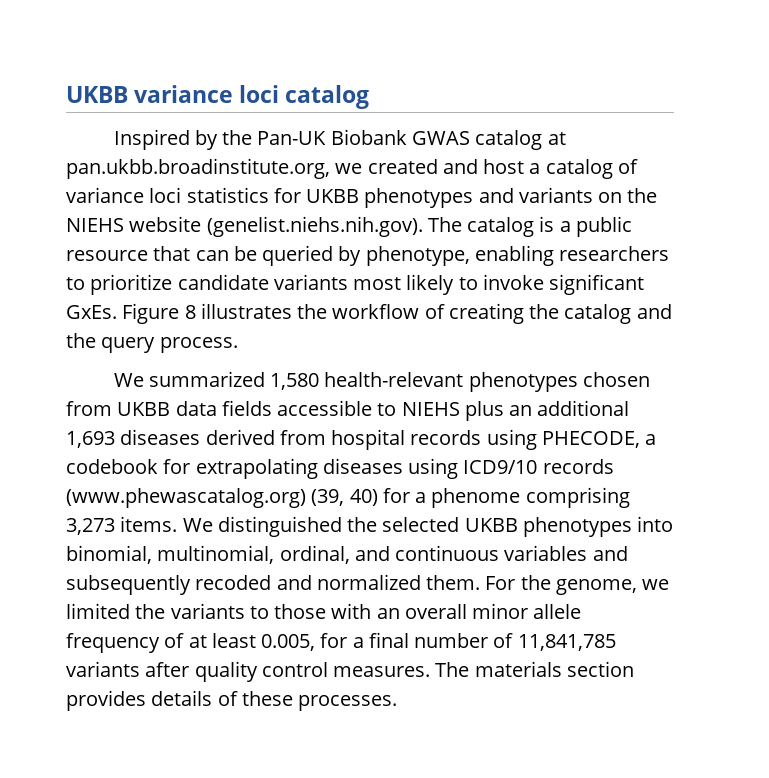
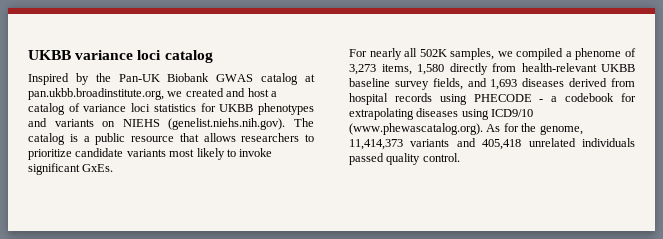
- Inspired by the Pan-UK Biobank GWAS catalog at pan.ukbb.broadinstitute.org, we created and host a catalog of variance loci statistics for UKBB phenotypes and variants on the NIEHS website (genelist.niehs.nih.gov). The catalog is a public resource that can be queried by phenotype, enabling researchers to prioritize candidate variants most likely to invoke significant GxEs. Figure 8 illustrates the workflow of creating the catalog and the query process.
- We summarized 1,580 health-relevant phenotypes chosen from UKBB data fields accessible to NIEHS plus an additional 1,693 diseases derived from hospital records using PHECODE, a codebook for extrapolating diseases using ICD9/10 records (www.phewascatalog.org) (39, 40) for a phenome comprising 3,273 items. We distinguished the selected UKBB phenotypes into binomial, multinomial, ordinal, and continuous variables and subsequently recoded and normalized them. For the genome, we limited the variants to those with an overall minor allele frequency of at least 0.005, for a final number of 11,841,785 variants after quality control measures. The materials section provides details of these processes.
+ Inspired by the Pan-UK Biobank GWAS catalog at pan.ukbb.broadinstitute.org, we created and host a catalog of variance loci statistics for UKBB phenotypes and variants on NIEHS (genelist.niehs.nih.gov). The catalog is a public resource that allows researchers to prioritize candidate variants most likely to invoke significant GxEs.
+ For nearly all 502K samples, we compiled a phenome of 3,273 items, 1,580 directly from health-relevant UKBB baseline survey fields, and 1,693 diseases derived from hospital records using PHECODE - a codebook for extrapolating diseases using ICD9/10 (www.phewascatalog.org). As for the genome, 11,414,373 variants and 405,418 unrelated individuals passed quality control.

